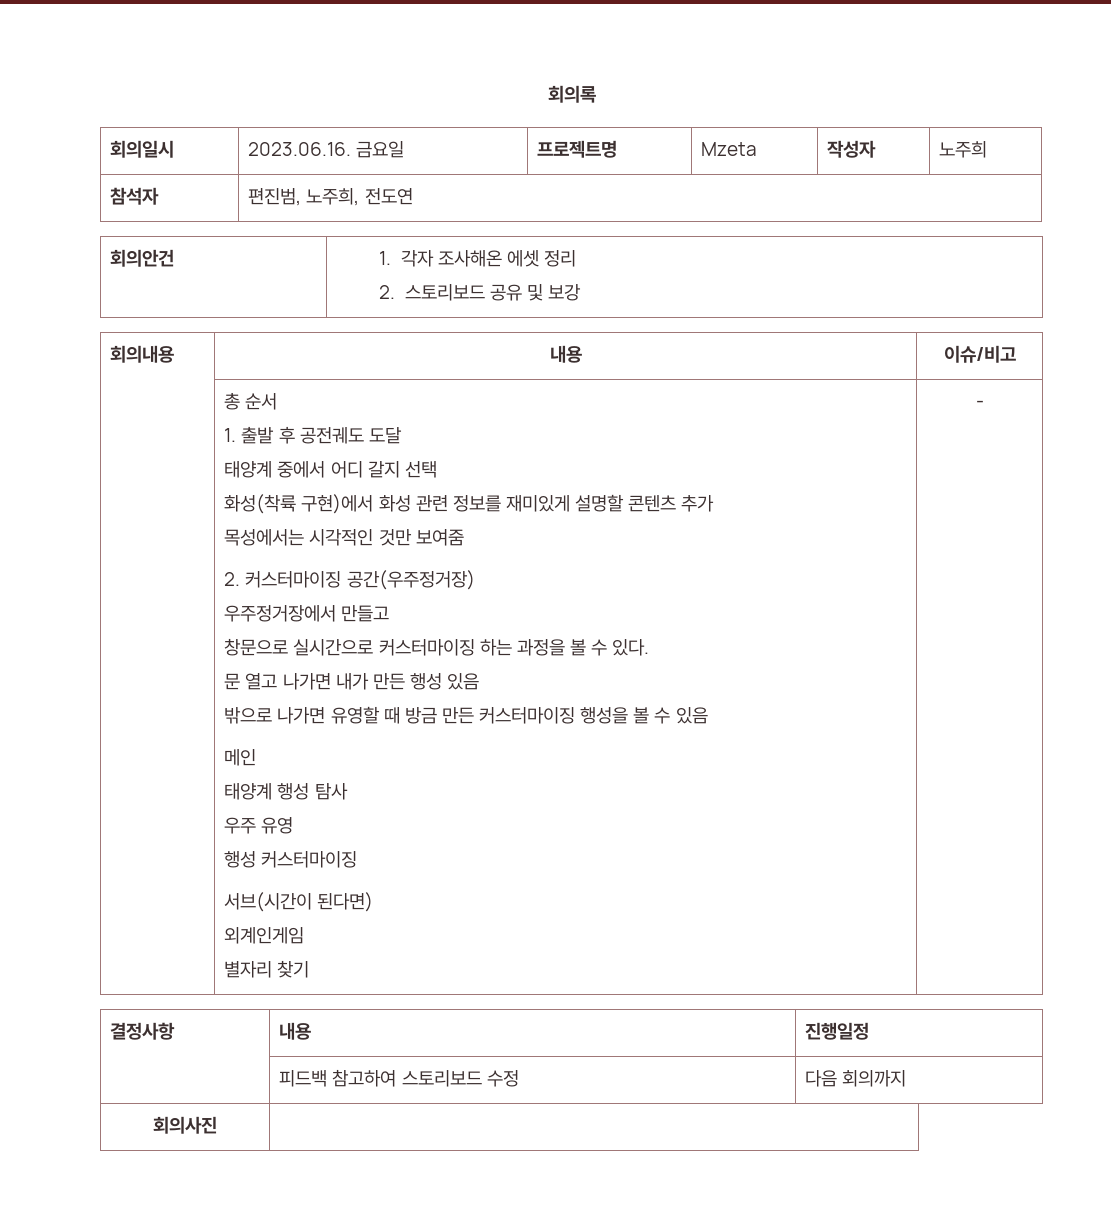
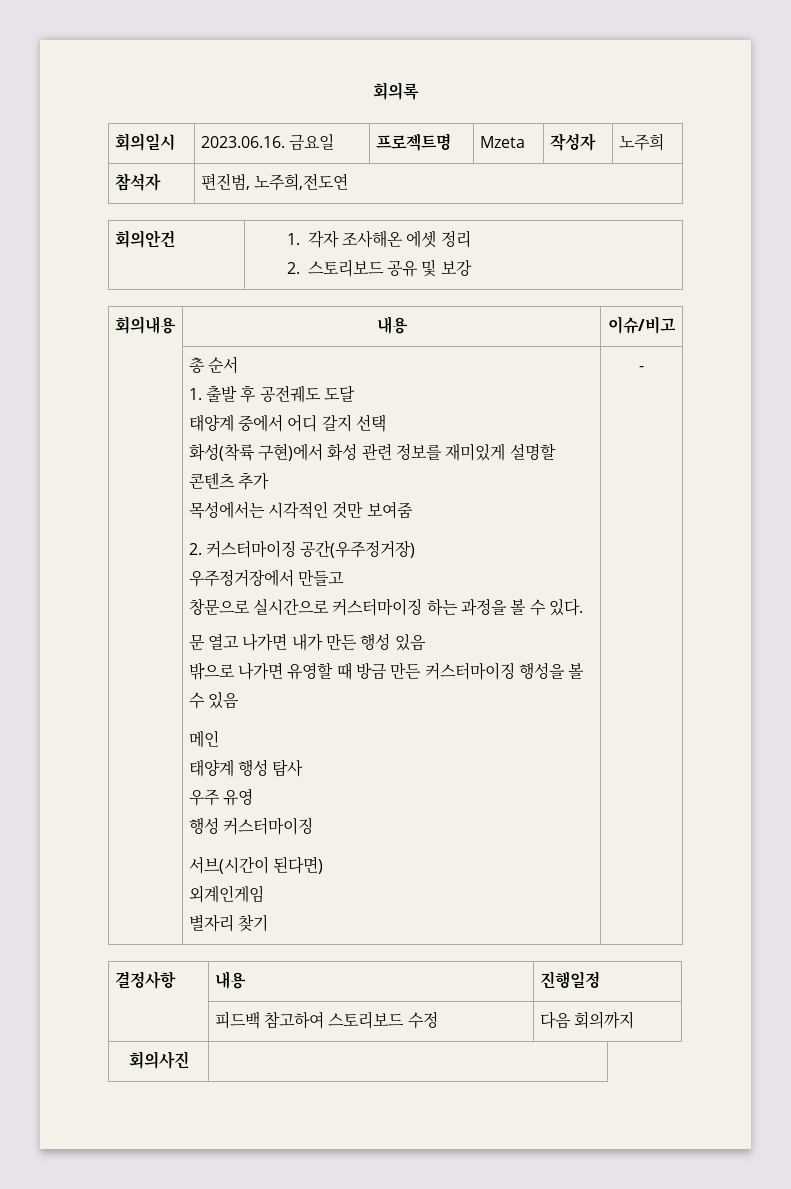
- 참석자 | 편진범, 노주희, 전도연
+ 참석자 | 편진범, 노주희,전도연

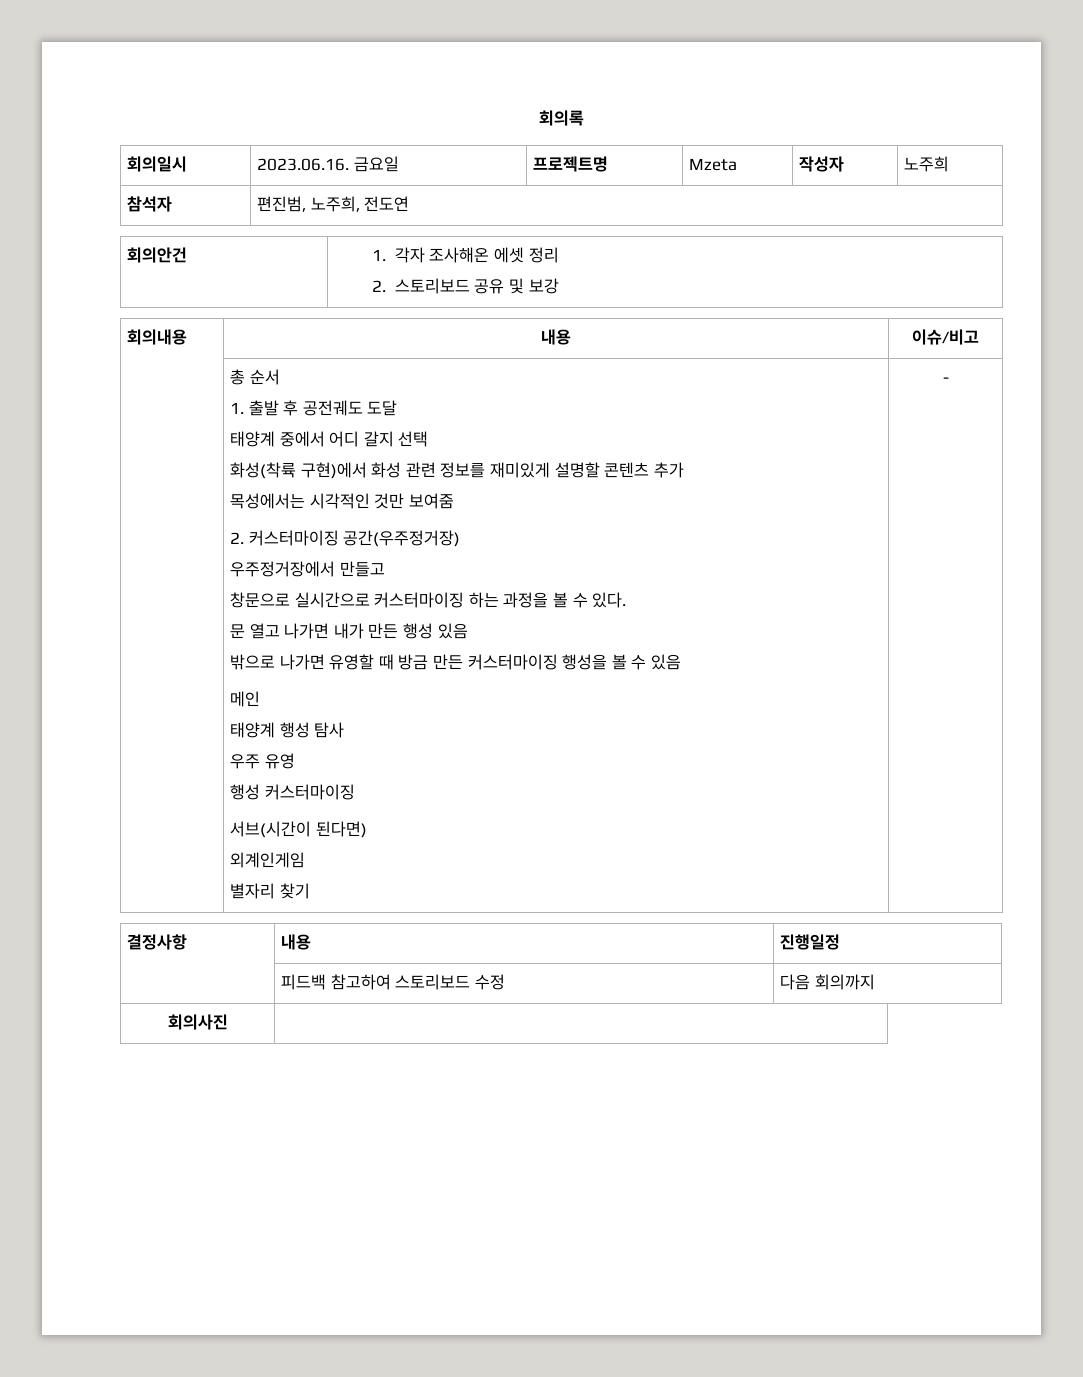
- 참석자 | 편진범, 노주희,전도연
+ 참석자 | 편진범, 노주희, 전도연

